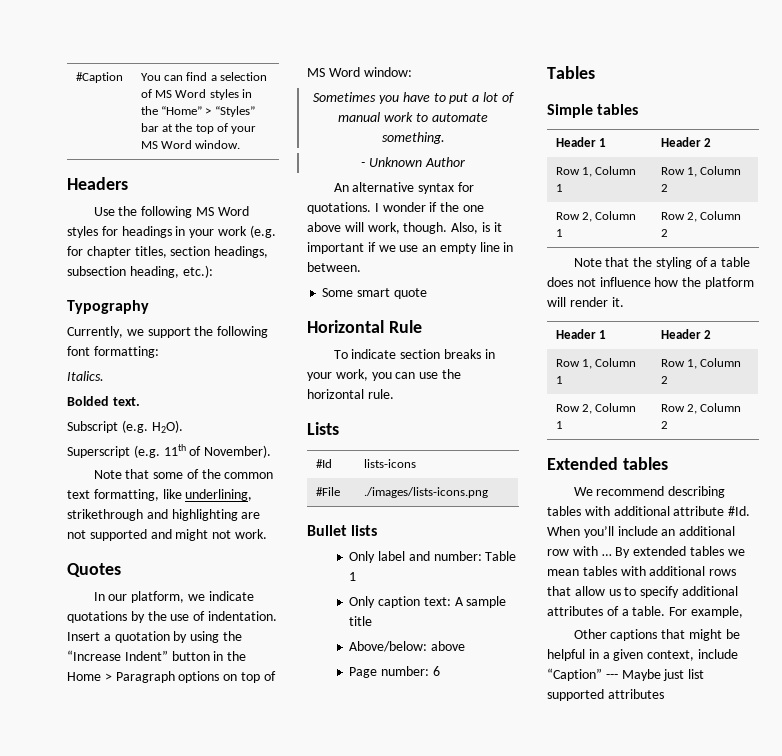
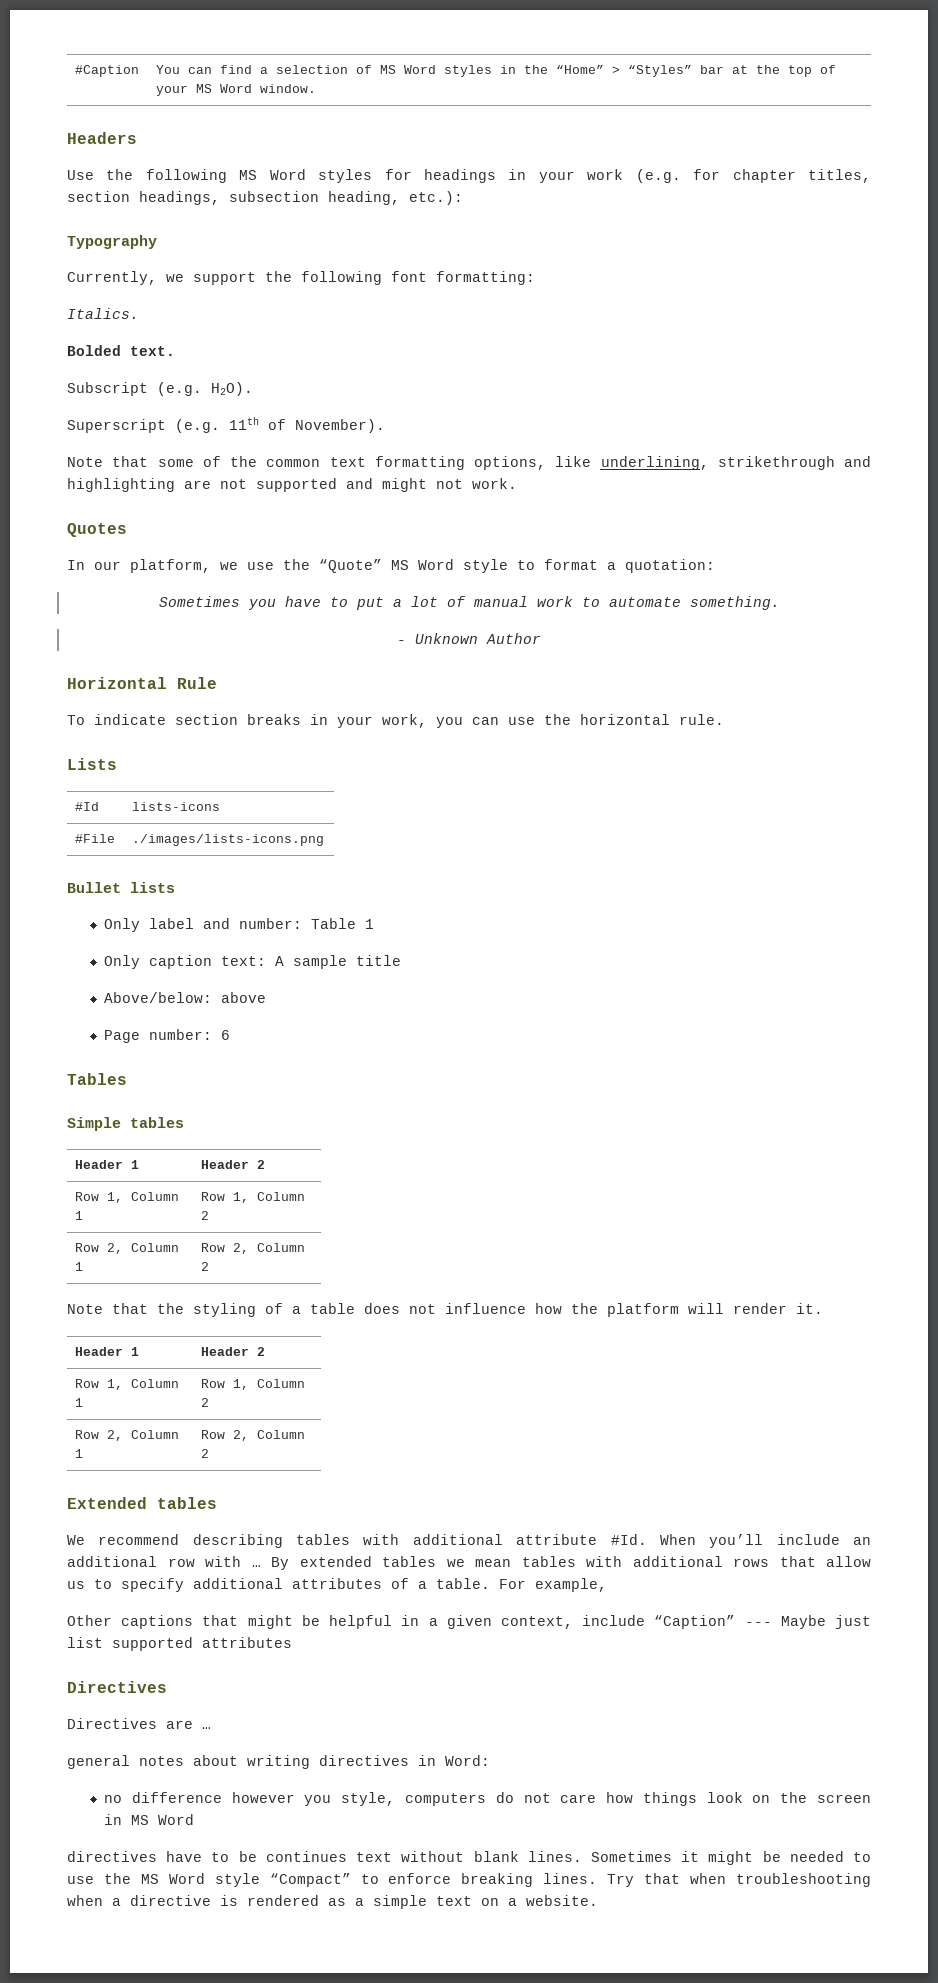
- Note that some of the common text formatting, like underlining, strikethrough and highlighting are not supported and might not work.
+ Note that some of the common text formatting options, like underlining, strikethrough and highlighting are not supported and might not work.
- In our platform, we indicate quotations by the use of indentation. Insert a quotation by using the “Increase Indent” button in the Home > Paragraph options on top of MS Word window:
+ In our platform, we use the “Quote” MS Word style to format a quotation:
- An alternative syntax for quotations. I wonder if the one above will work, though. Also, is it important if we use an empty line in between.
- Some smart quote
  Other captions that might be helpful in a given context, include “Caption” --- Maybe just list supported attributes
+ Directives
+ Directives are …
+ general notes about writing directives in Word:
+ no difference however you style, computers do not care how things look on the screen in MS Word
+ directives have to be continues text without blank lines. Sometimes it might be needed to use the MS Word style “Compact” to enforce breaking lines. Try that when troubleshooting when a directive is rendered as a simple text on a website.

